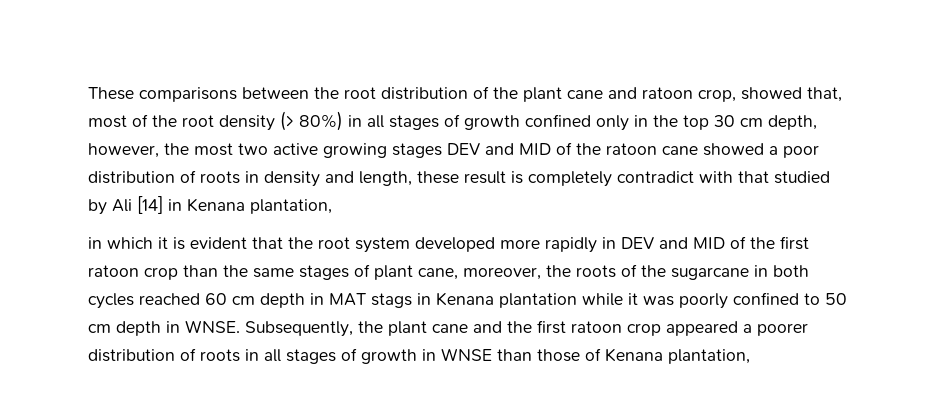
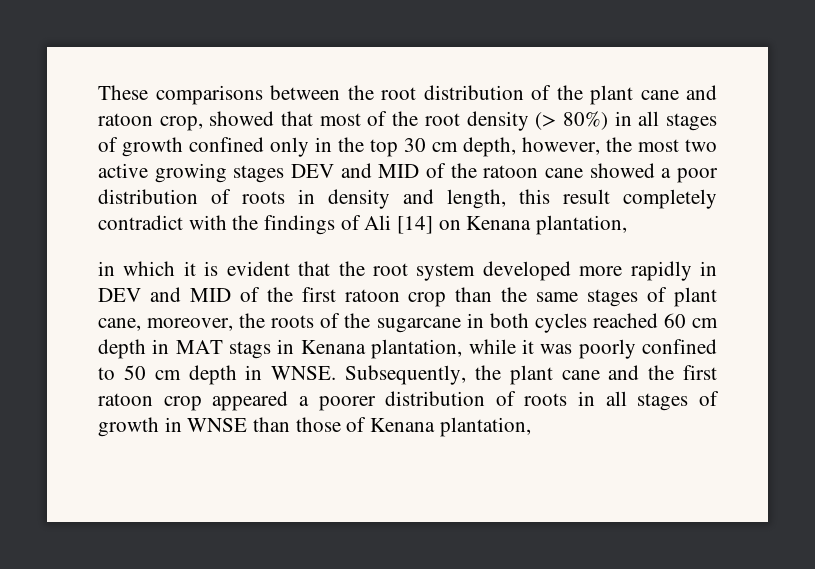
- These comparisons between the root distribution of the plant cane and ratoon crop, showed that, most of the root density (> 80%) in all stages of growth confined only in the top 30 cm depth, however, the most two active growing stages DEV and MID of the ratoon cane showed a poor distribution of roots in density and length, these result is completely contradict with that studied by Ali [14] in Kenana plantation,
+ These comparisons between the root distribution of the plant cane and ratoon crop, showed that most of the root density (> 80%) in all stages of growth confined only in the top 30 cm depth, however, the most two active growing stages DEV and MID of the ratoon cane showed a poor distribution of roots in density and length, this result completely contradict with the findings of Ali [14] on Kenana plantation,
- in which it is evident that the root system developed more rapidly in DEV and MID of the first ratoon crop than the same stages of plant cane, moreover, the roots of the sugarcane in both cycles reached 60 cm depth in MAT stags in Kenana plantation while it was poorly confined to 50 cm depth in WNSE.
+ in which it is evident that the root system developed more rapidly in DEV and MID of the first ratoon crop than the same stages of plant cane, moreover, the roots of the sugarcane in both cycles reached 60 cm depth in MAT stags in Kenana plantation, while it was poorly confined to 50 cm depth in WNSE.

